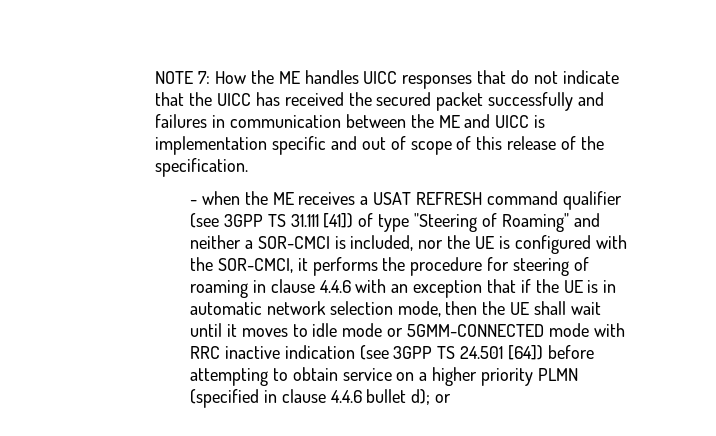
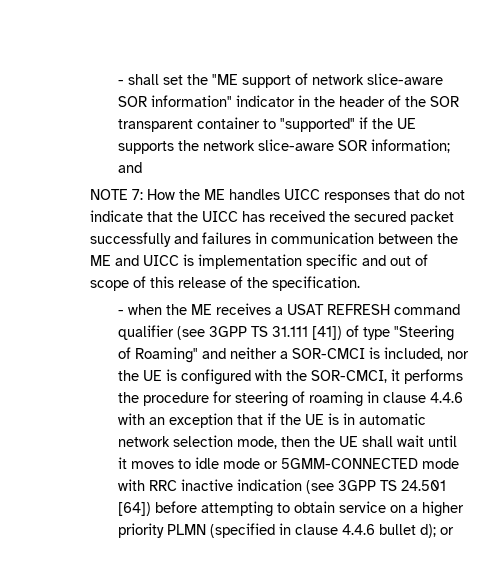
+ - shall set the "ME support of network slice-aware SOR information" indicator in the header of the SOR transparent container to "supported" if the UE supports the network slice-aware SOR information; and

